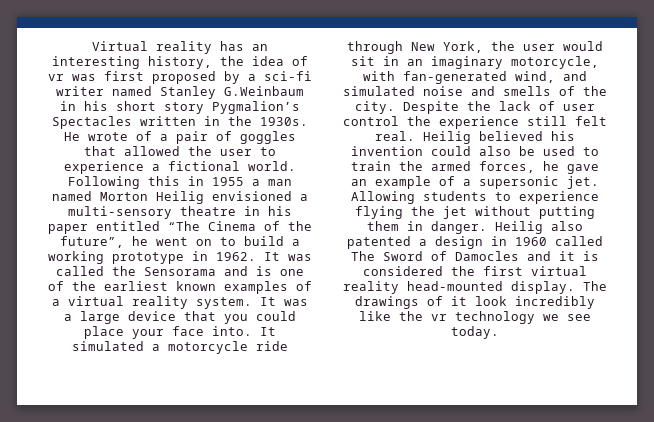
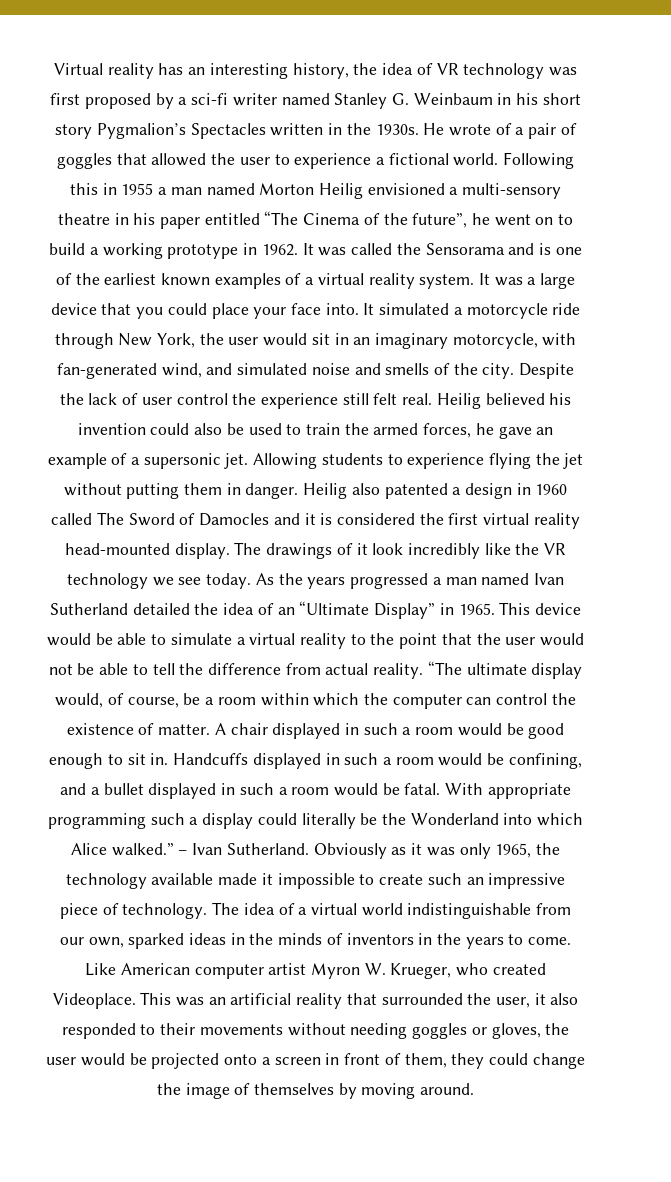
- Virtual reality has an interesting history, the idea of vr was first proposed by a sci-fi writer named Stanley G.Weinbaum in his short story Pygmalion’s Spectacles written in the 1930s.
+ Virtual reality has an interesting history, the idea of VR technology was first proposed by a sci-fi writer named Stanley G. Weinbaum in his short story Pygmalion’s Spectacles written in the 1930s.
- The drawings of it look incredibly like the vr technology we see today.
+ The drawings of it look incredibly like the VR technology we see today.
+ As the years progressed a man named Ivan Sutherland detailed the idea of an “Ultimate Display” in 1965. This device would be able to simulate a virtual reality to the point that the user would not be able to tell the difference from actual reality. “The ultimate display would, of course, be a room within which the computer can control the existence of matter. A chair displayed in such a room would be good enough to sit in. Handcuffs displayed in such a room would be confining, and a bullet displayed in such a room would be fatal. With appropriate programming such a display could literally be the Wonderland into which Alice walked.” – Ivan Sutherland. Obviously as it was only 1965, the technology available made it impossible to create such an impressive piece of technology. The idea of a virtual world indistinguishable from our own, sparked ideas in the minds of inventors in the years to come. Like American computer artist Myron W. Krueger, who created Videoplace. This was an artificial reality that surrounded the user, it also responded to their movements without needing goggles or gloves, the user would be projected onto a screen in front of them, they could change the image of themselves by moving around.

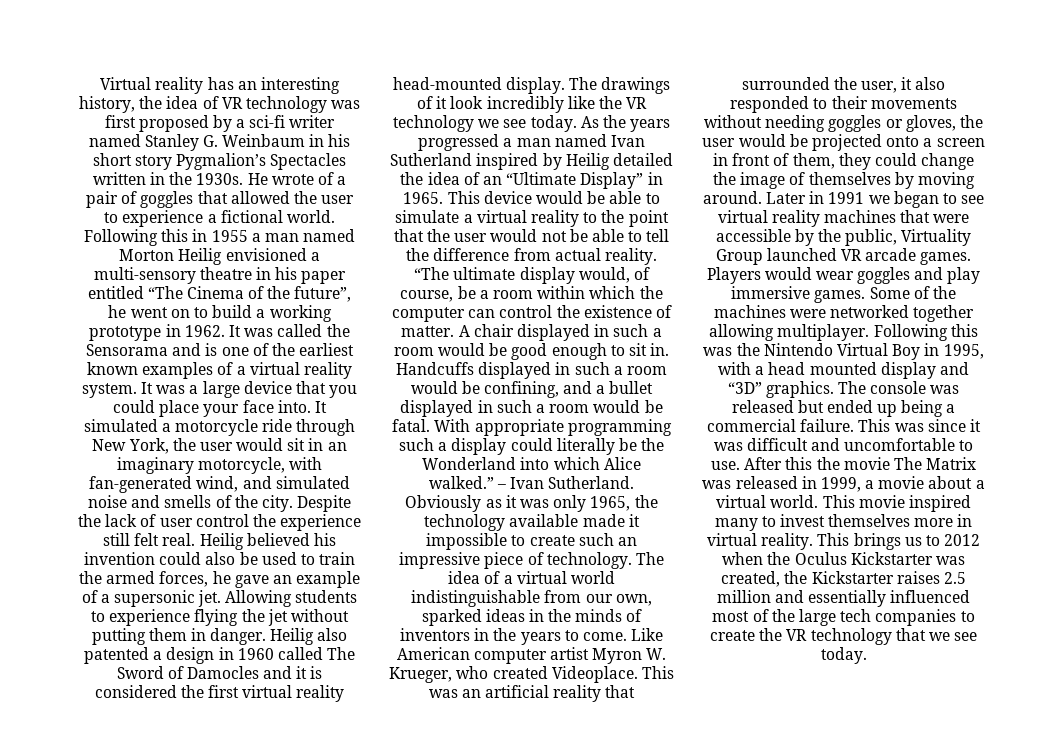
- As the years progressed a man named Ivan Sutherland detailed the idea of an “Ultimate Display” in 1965.
+ As the years progressed a man named Ivan Sutherland inspired by Heilig detailed the idea of an “Ultimate Display” in 1965.
+ Later in 1991 we began to see virtual reality machines that were accessible by the public, Virtuality Group launched VR arcade games. Players would wear goggles and play immersive games. Some of the machines were networked together allowing multiplayer. Following this was the Nintendo Virtual Boy in 1995, with a head mounted display and “3D” graphics. The console was released but ended up being a commercial failure. This was since it was difficult and uncomfortable to use. After this the movie The Matrix was released in 1999, a movie about a virtual world. This movie inspired many to invest themselves more in virtual reality. This brings us to 2012 when the Oculus Kickstarter was created, the Kickstarter raises 2.5 million and essentially influenced most of the large tech companies to create the VR technology that we see today.

